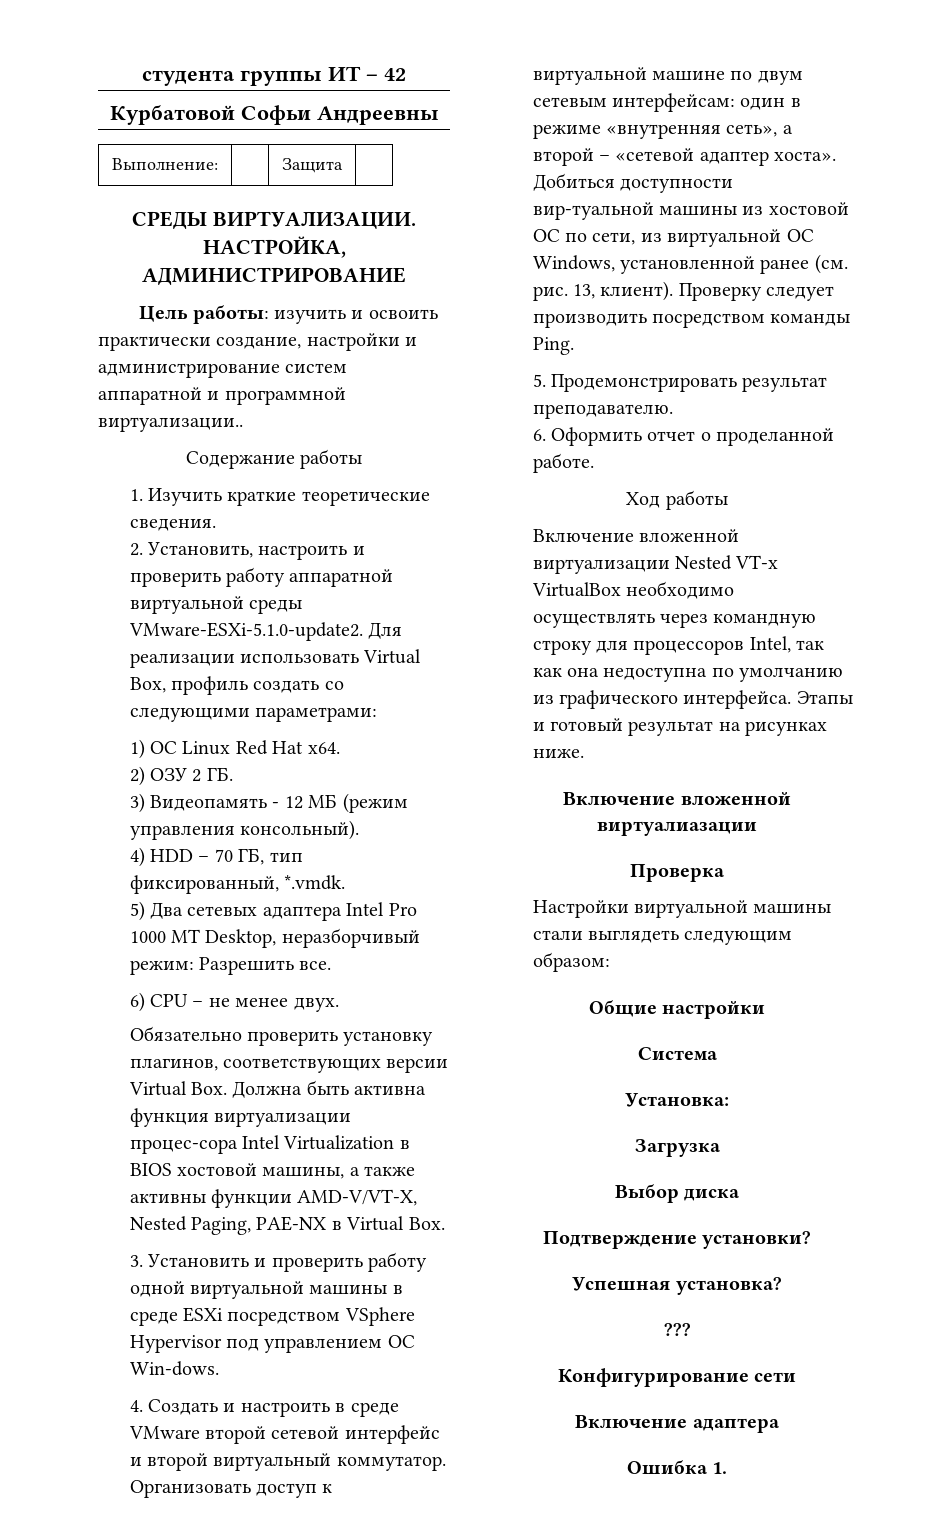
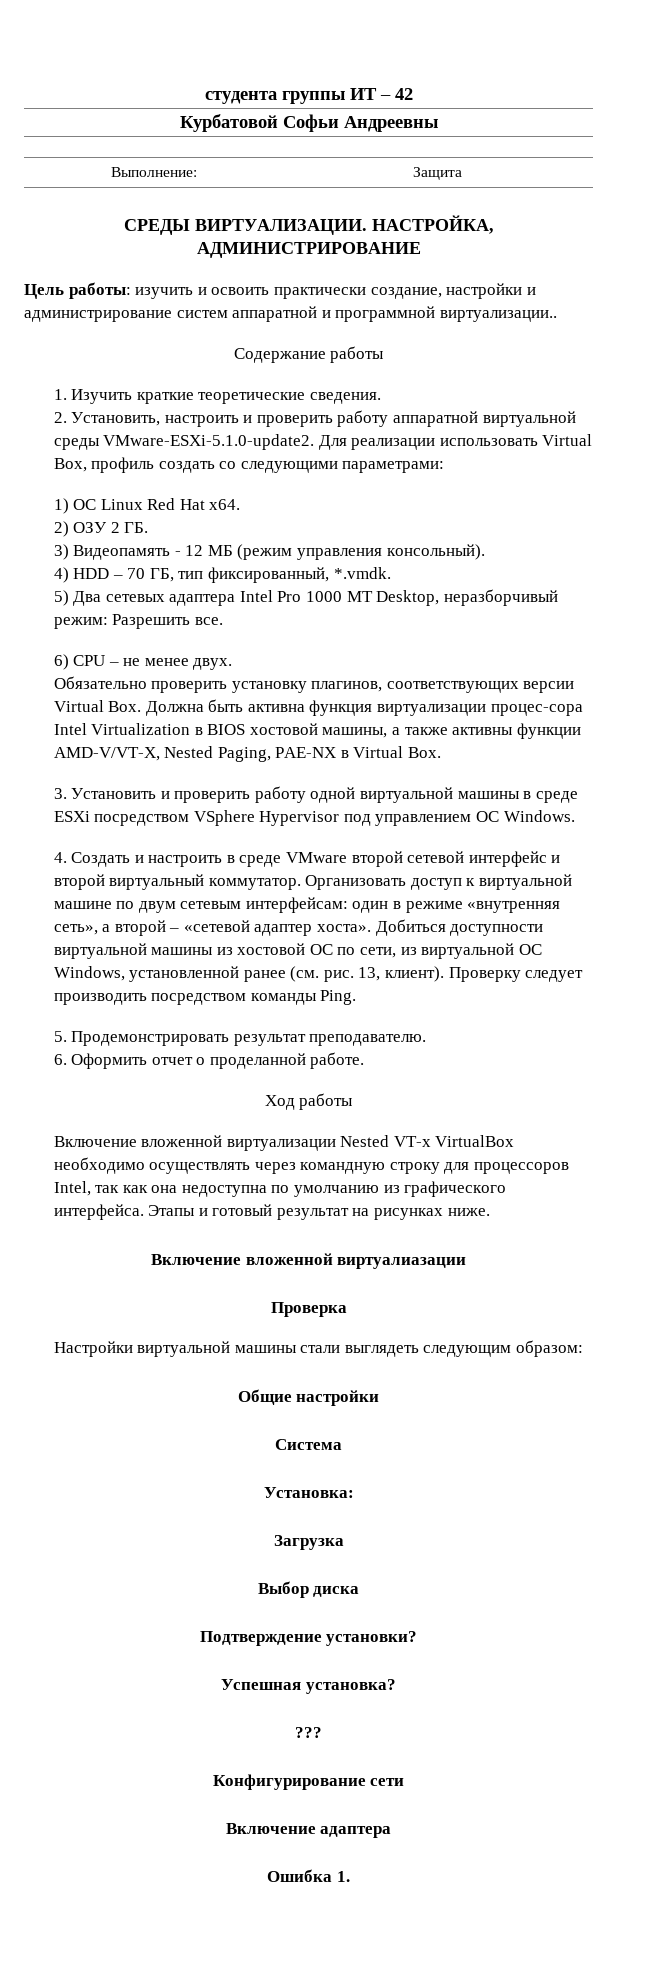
- 3. Установить и проверить работу одной виртуальной машины в среде ESXi посредством VSphere Hypervisor под управлением ОС Win-dows.
+ 3. Установить и проверить работу одной виртуальной машины в среде ESXi посредством VSphere Hypervisor под управлением ОС Windows.
- Добиться доступности вир-туальной машины из хостовой ОС по сети, из виртуальной ОС Windows, установленной ранее (см. рис.
+ Добиться доступности виртуальной машины из хостовой ОС по сети, из виртуальной ОС Windows, установленной ранее (см. рис.

